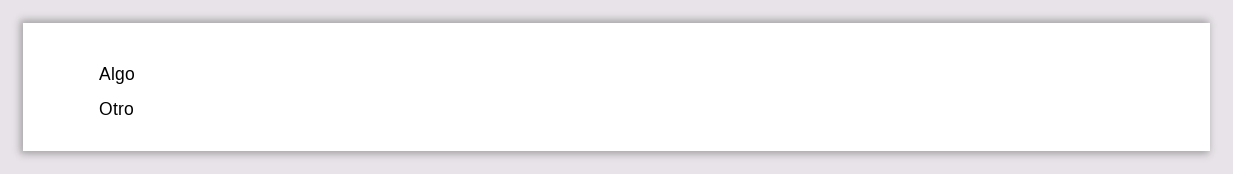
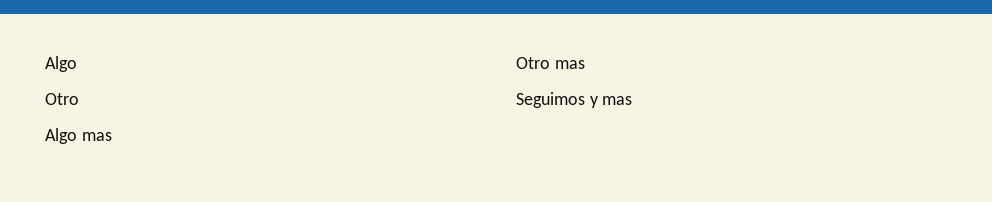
+ Algo mas
+ Otro mas
+ Seguimos y mas

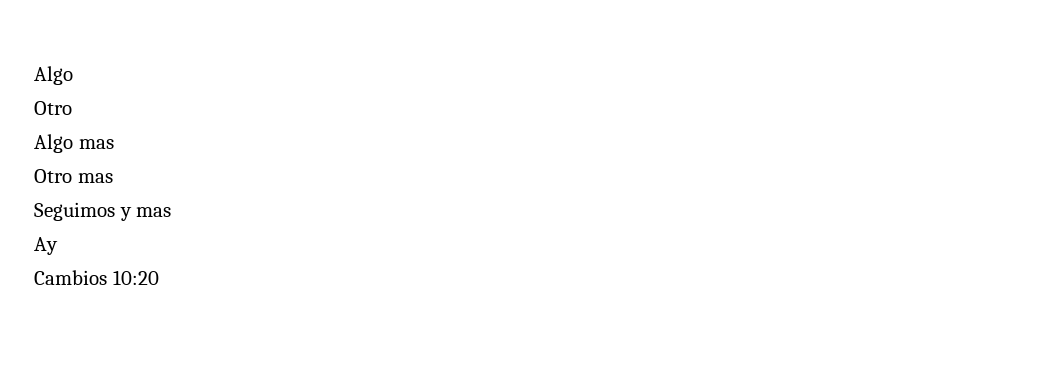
+ Ay
+ Cambios 10:20

